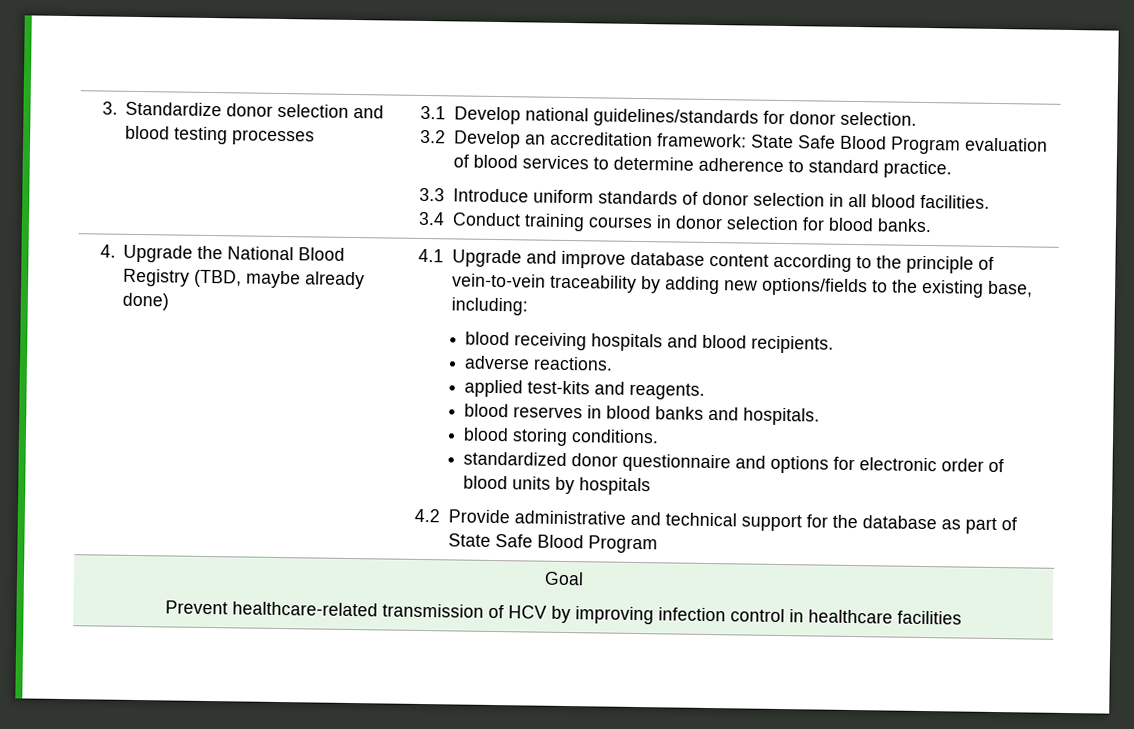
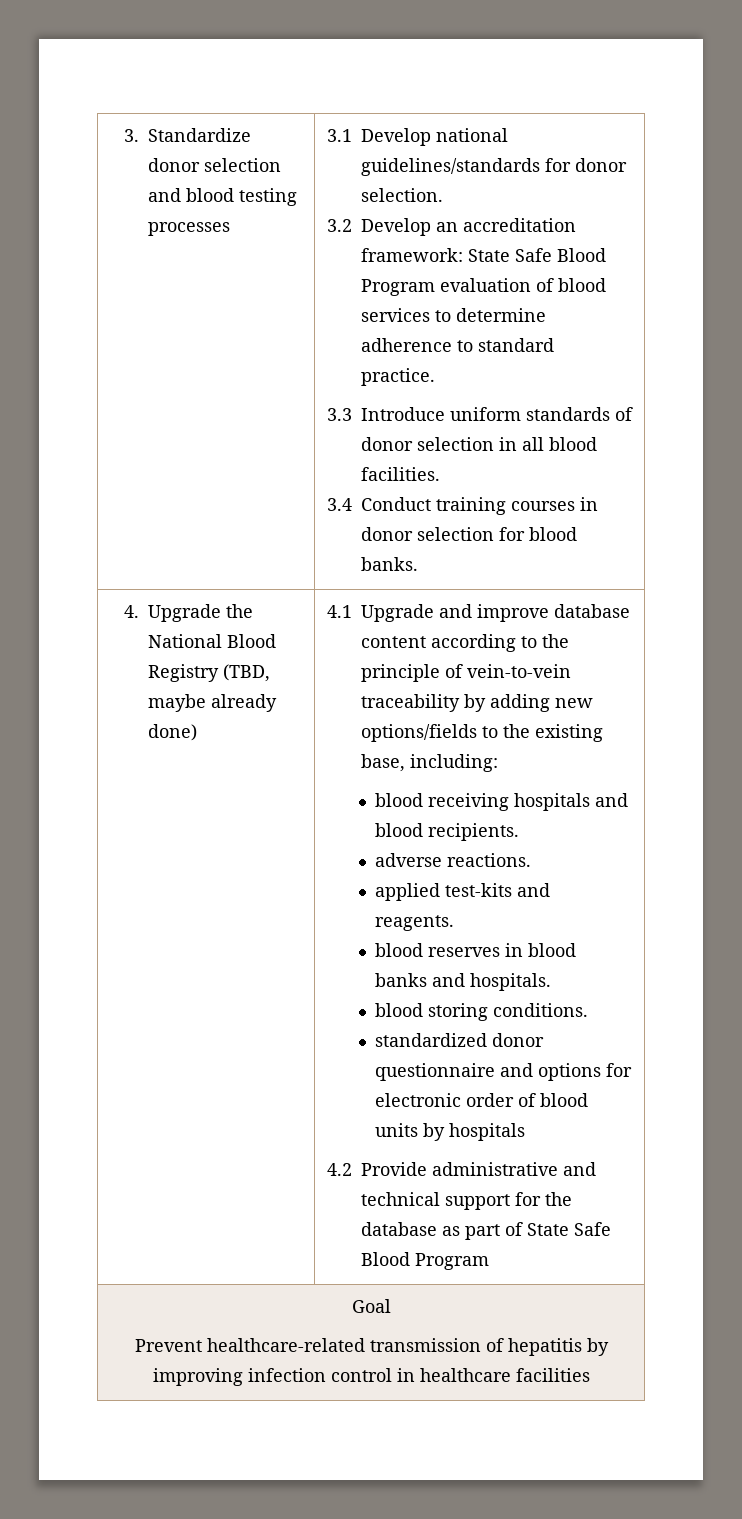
  Goal
- Prevent healthcare-related transmission of HCV by improving infection control in healthcare facilities
+ Prevent healthcare-related transmission of hepatitis by improving infection control in healthcare facilities

